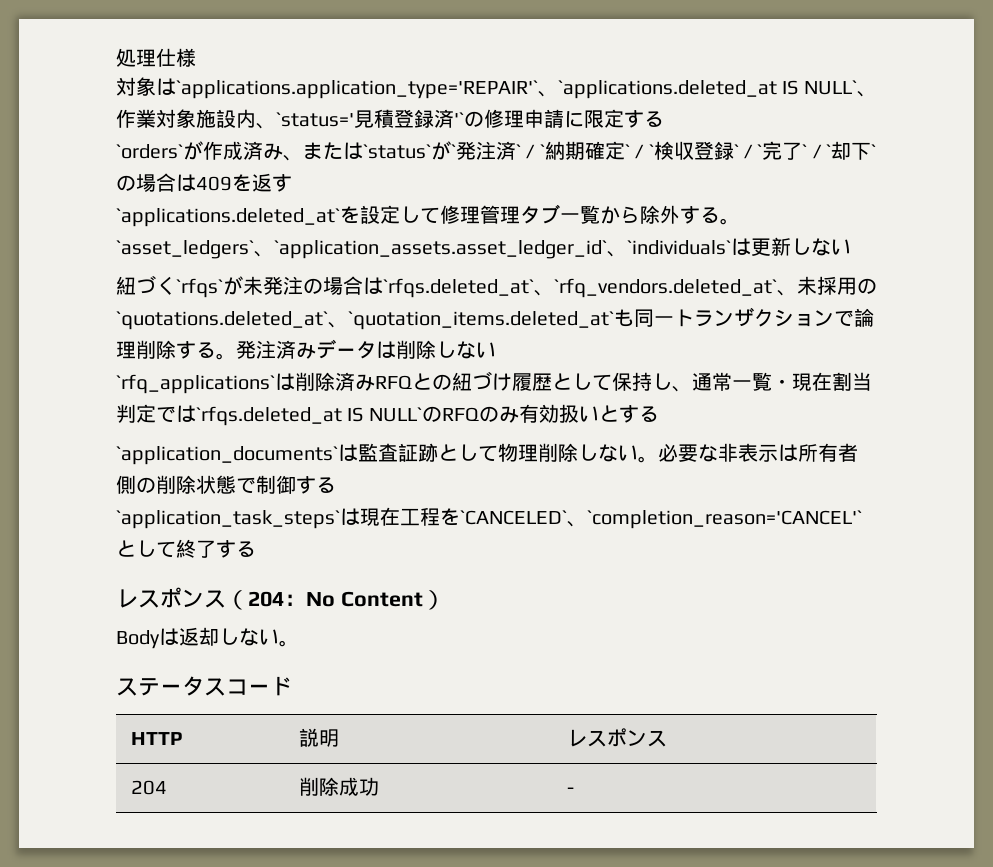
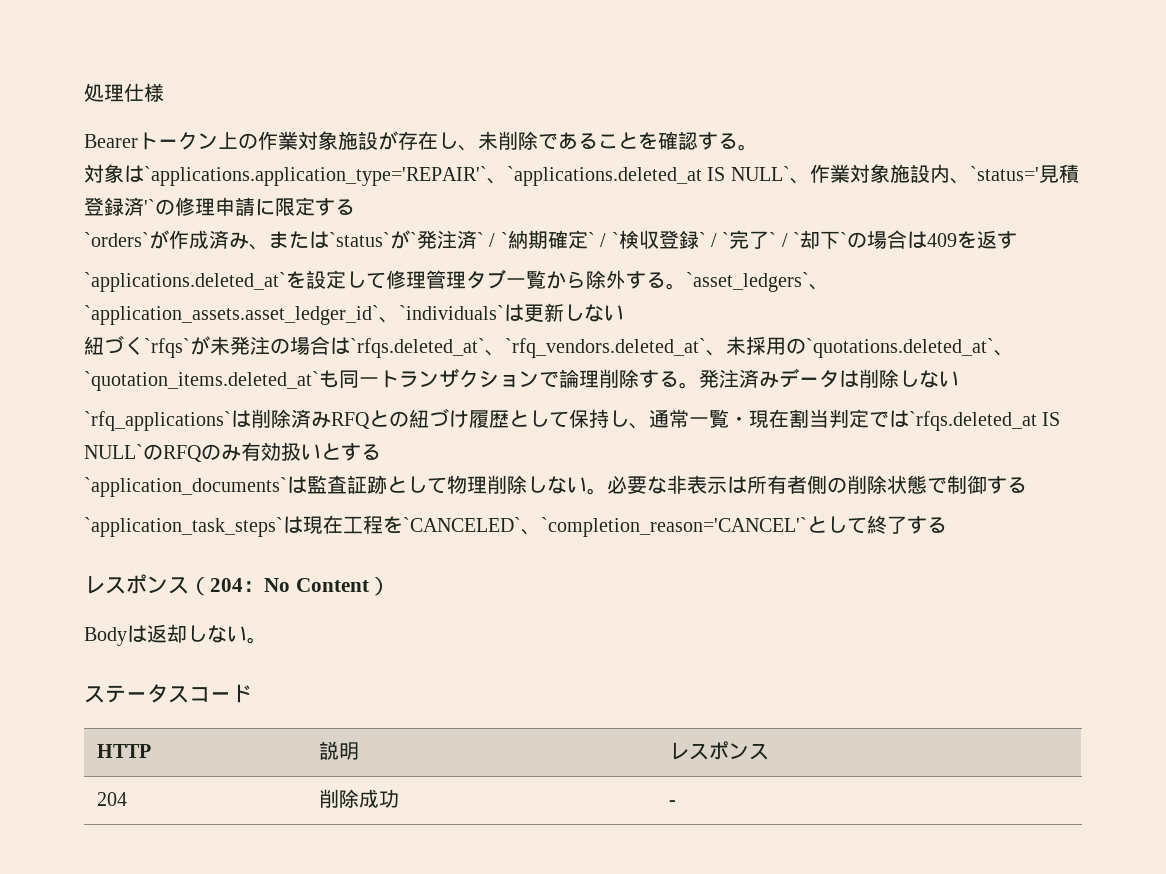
+ Bearerトークン上の作業対象施設が存在し、未削除であることを確認する。

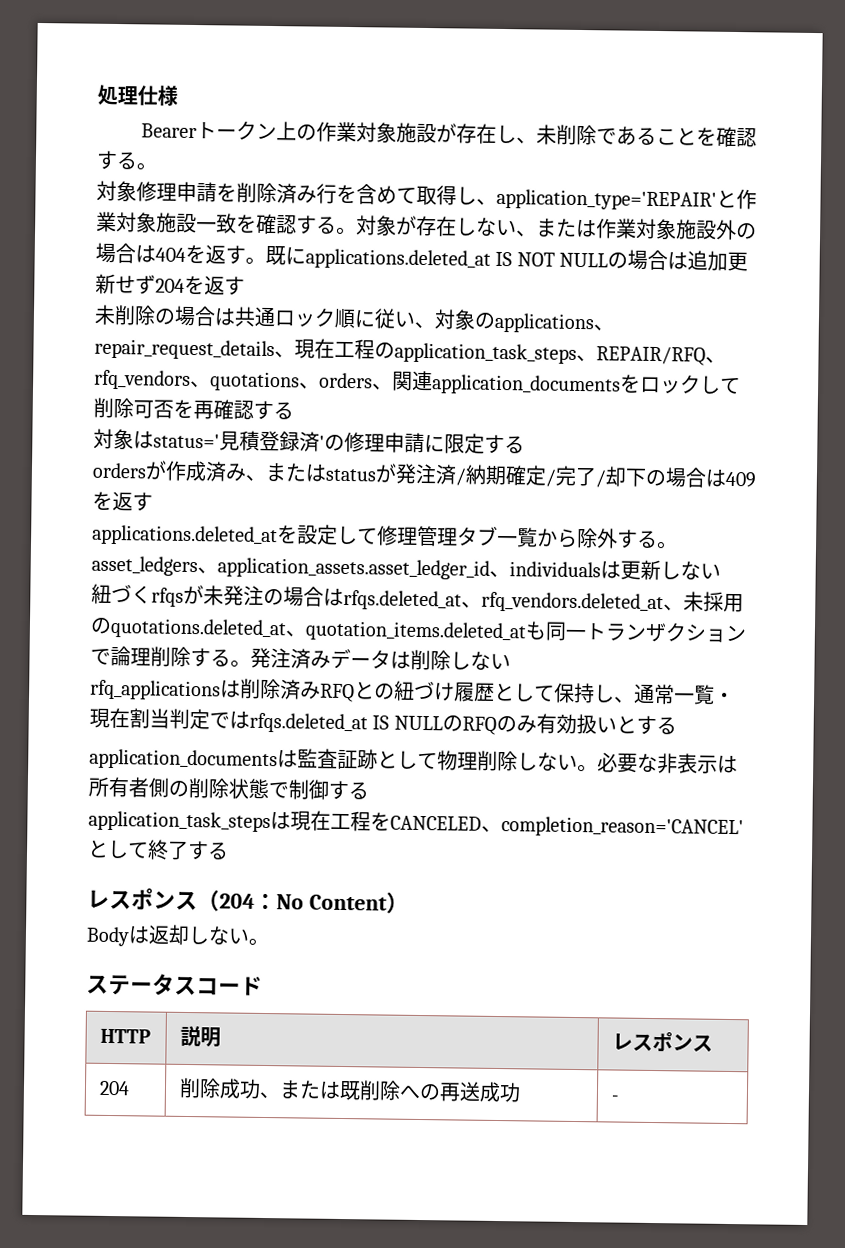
- 対象は`applications.application_type='REPAIR'`、`applications.deleted_at IS NULL`、作業対象施設内、`status='見積登録済'`の修理申請に限定する
+ 対象修理申請を削除済み行を含めて取得し、application_type='REPAIR'と作業対象施設一致を確認する。対象が存在しない、または作業対象施設外の場合は404を返す。既にapplications.deleted_at IS NOT NULLの場合は追加更新せず204を返す
+ 未削除の場合は共通ロック順に従い、対象のapplications、repair_request_details、現在工程のapplication_task_steps、REPAIR/RFQ、rfq_vendors、quotations、orders、関連application_documentsをロックして削除可否を再確認する
+ 対象はstatus='見積登録済'の修理申請に限定する
- `orders`が作成済み、または`status`が`発注済` / `納期確定` / `検収登録` / `完了` / `却下`の場合は409を返す
+ ordersが作成済み、またはstatusが発注済/納期確定/完了/却下の場合は409を返す
- `applications.deleted_at`を設定して修理管理タブ一覧から除外する。`asset_ledgers`、`application_assets.asset_ledger_id`、`individuals`は更新しない
+ applications.deleted_atを設定して修理管理タブ一覧から除外する。asset_ledgers、application_assets.asset_ledger_id、individualsは更新しない
- 紐づく`rfqs`が未発注の場合は`rfqs.deleted_at`、`rfq_vendors.deleted_at`、未採用の`quotations.deleted_at`、`quotation_items.deleted_at`も同一トランザクションで論理削除する。
+ 紐づくrfqsが未発注の場合はrfqs.deleted_at、rfq_vendors.deleted_at、未採用のquotations.deleted_at、quotation_items.deleted_atも同一トランザクションで論理削除する。
- `rfq_applications`は削除済みRFQとの紐づけ履歴として保持し、通常一覧・現在割当判定では`rfqs.deleted_at IS NULL`のRFQのみ有効扱いとする
+ rfq_applicationsは削除済みRFQとの紐づけ履歴として保持し、通常一覧・現在割当判定ではrfqs.deleted_at IS NULLのRFQのみ有効扱いとする
- `application_documents`は監査証跡として物理削除しない。
+ application_documentsは監査証跡として物理削除しない。
- `application_task_steps`は現在工程を`CANCELED`、`completion_reason='CANCEL'`として終了する
+ application_task_stepsは現在工程をCANCELED、completion_reason='CANCEL'として終了する
- 204 | 削除成功 | -
+ 204 | 削除成功、または既削除への再送成功 | -

